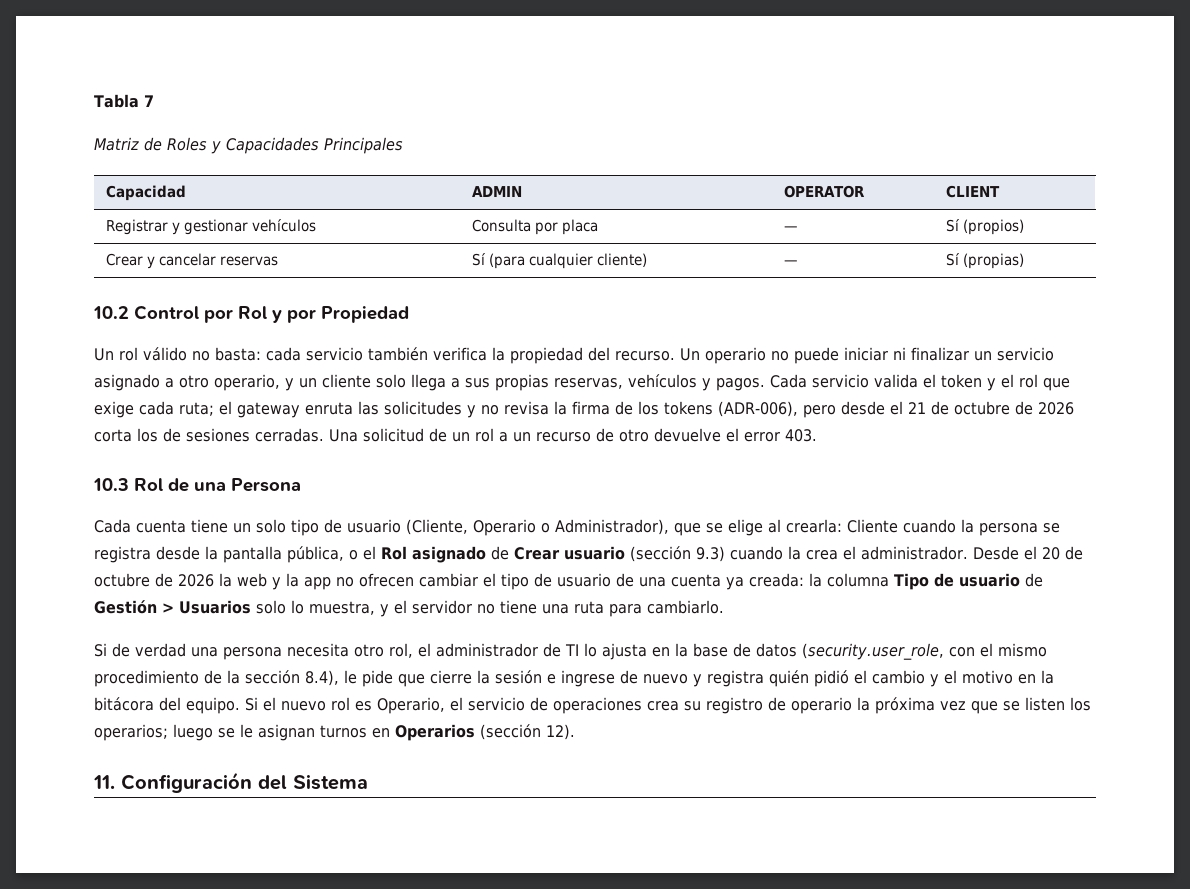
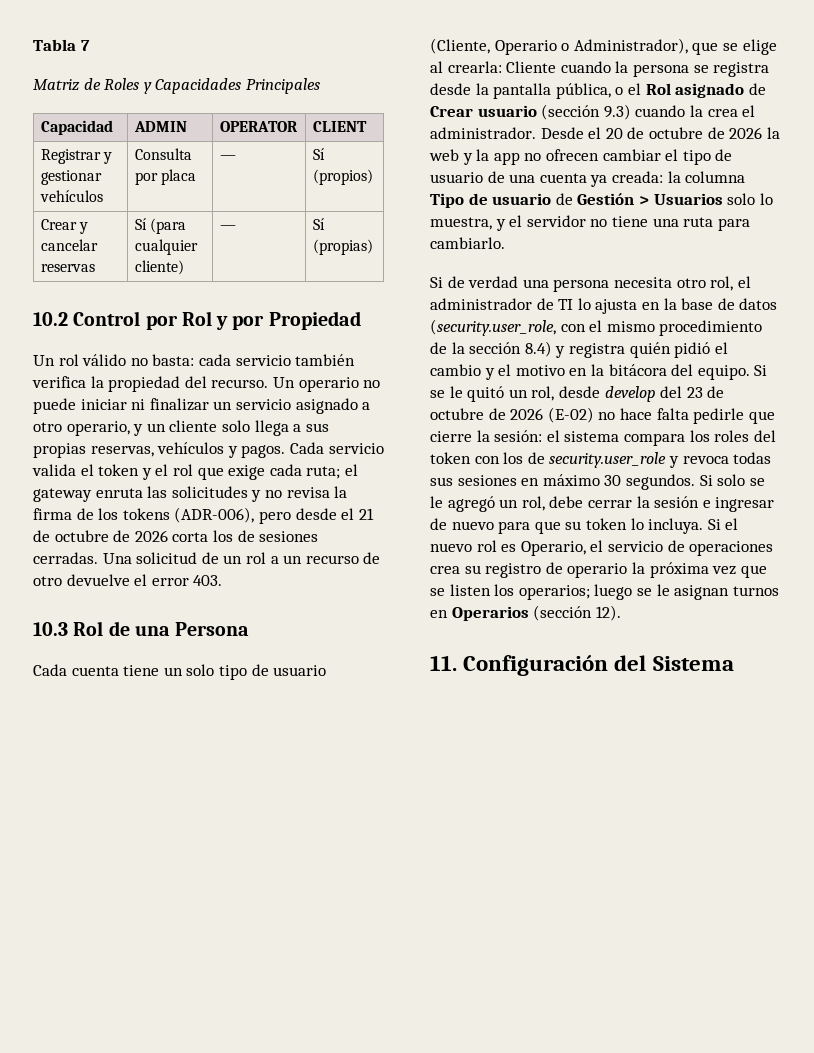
- Si de verdad una persona necesita otro rol, el administrador de TI lo ajusta en la base de datos (security.user_role, con el mismo procedimiento de la sección 8.4), le pide que cierre la sesión e ingrese de nuevo y registra quién pidió el cambio y el motivo en la bitácora del equipo.
+ Si de verdad una persona necesita otro rol, el administrador de TI lo ajusta en la base de datos (security.user_role, con el mismo procedimiento de la sección 8.4) y registra quién pidió el cambio y el motivo en la bitácora del equipo.
- Si el nuevo rol es Operario, el servicio de operaciones crea su registro de operario la próxima vez que se listen los operarios; luego se le asignan turnos en Operarios (sección 12).
+ Si se le quitó un rol, desde develop del 23 de octubre de 2026 (E-02) no hace falta pedirle que cierre la sesión: el sistema compara los roles del token con los de security.user_role y revoca todas sus sesiones en máximo 30 segundos. Si solo se le agregó un rol, debe cerrar la sesión e ingresar de nuevo para que su token lo incluya. Si el nuevo rol es Operario, el servicio de operaciones crea su registro de operario la próxima vez que se listen los operarios; luego se le asignan turnos en Operarios (sección 12).

